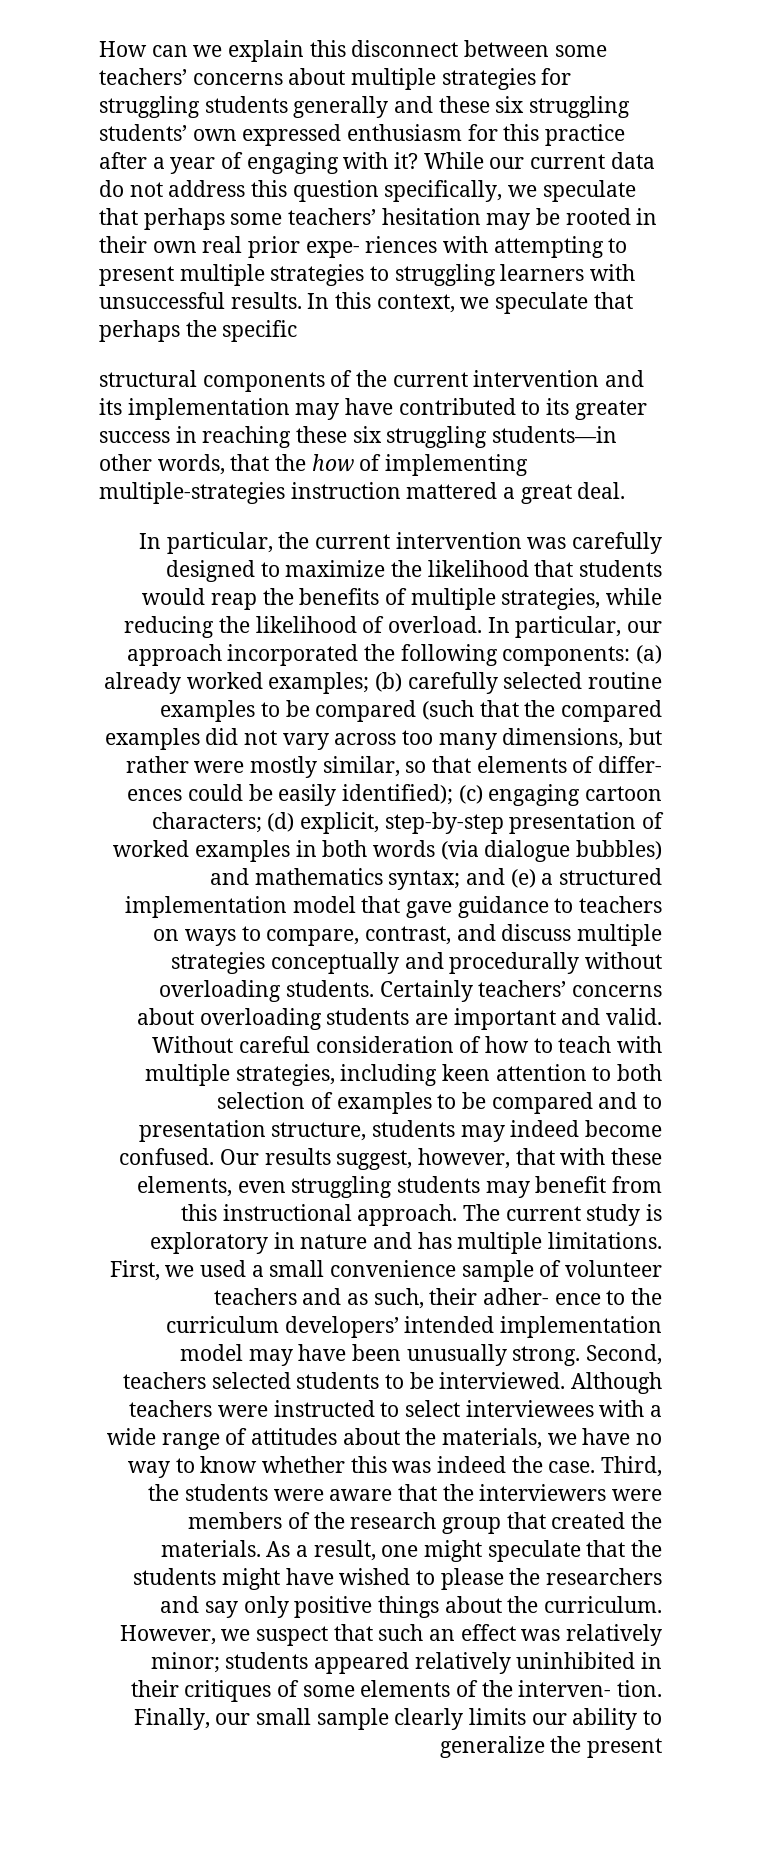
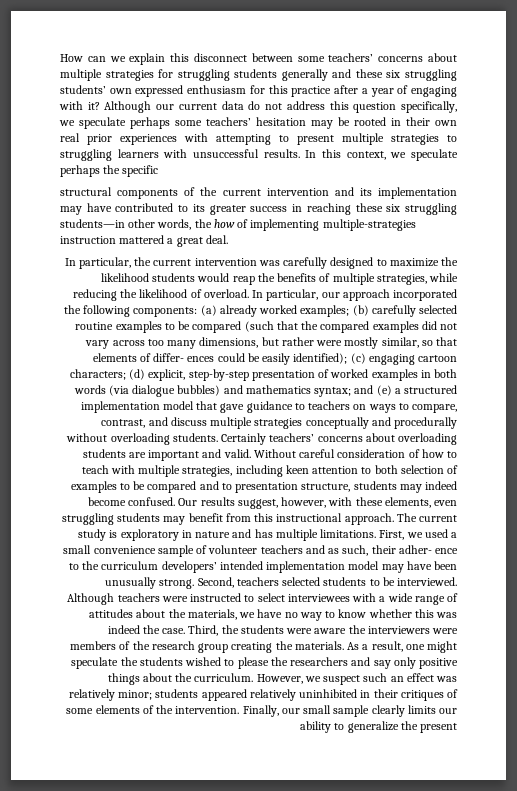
- While our current data do not address this question specifically, we speculate that perhaps some teachers’ hesitation may be rooted in their own real prior expe- riences with attempting to present multiple strategies to struggling learners with unsuccessful results.
+ Although our current data do not address this question specifically, we speculate perhaps some teachers’ hesitation may be rooted in their own real prior experiences with attempting to present multiple strategies to struggling learners with unsuccessful results.
- In this context, we speculate that perhaps the specific
+ In this context, we speculate perhaps the specific
- structural components of the current intervention and its implementation may have contributed to its greater success in reaching these six struggling students—in other words, that the how of implementing multiple-strategies instruction mattered a great deal.
+ structural components of the current intervention and its implementation may have contributed to its greater success in reaching these six struggling students—in other words, the how of implementing multiple-strategies instruction mattered a great deal.
- In particular, the current intervention was carefully designed to maximize the likelihood that students would reap the benefits of multiple strategies, while reducing the likelihood of overload.
+ In particular, the current intervention was carefully designed to maximize the likelihood students would reap the benefits of multiple strategies, while reducing the likelihood of overload.
- Our results suggest, however, that with these elements, even struggling students may benefit from this instructional approach.
+ Our results suggest, however, with these elements, even struggling students may benefit from this instructional approach.
- Third, the students were aware that the interviewers were members of the research group that created the materials.
+ Third, the students were aware the interviewers were members of the research group creating the materials.
- As a result, one might speculate that the students might have wished to please the researchers and say only positive things about the curriculum.
+ As a result, one might speculate the students wished to please the researchers and say only positive things about the curriculum.
- However, we suspect that such an effect was relatively minor; students appeared relatively uninhibited in their critiques of some elements of the interven- tion.
+ However, we suspect such an effect was relatively minor; students appeared relatively uninhibited in their critiques of some elements of the intervention.

